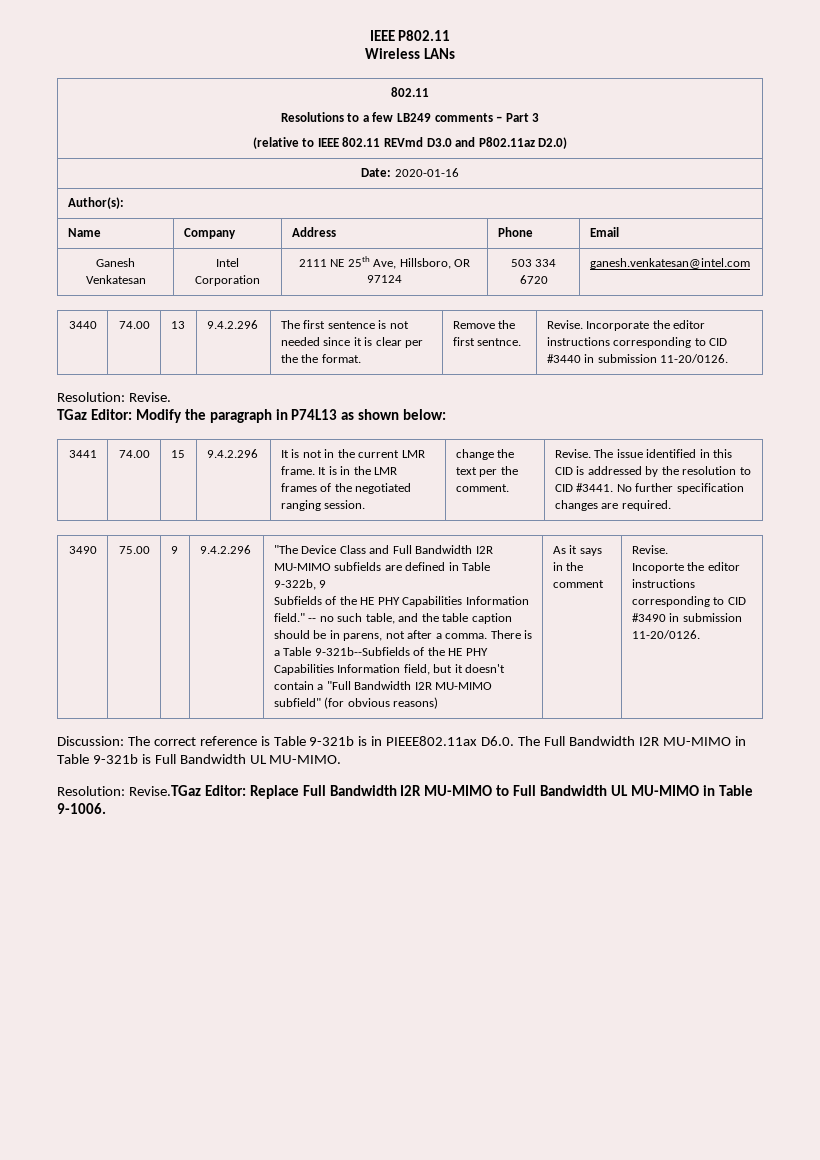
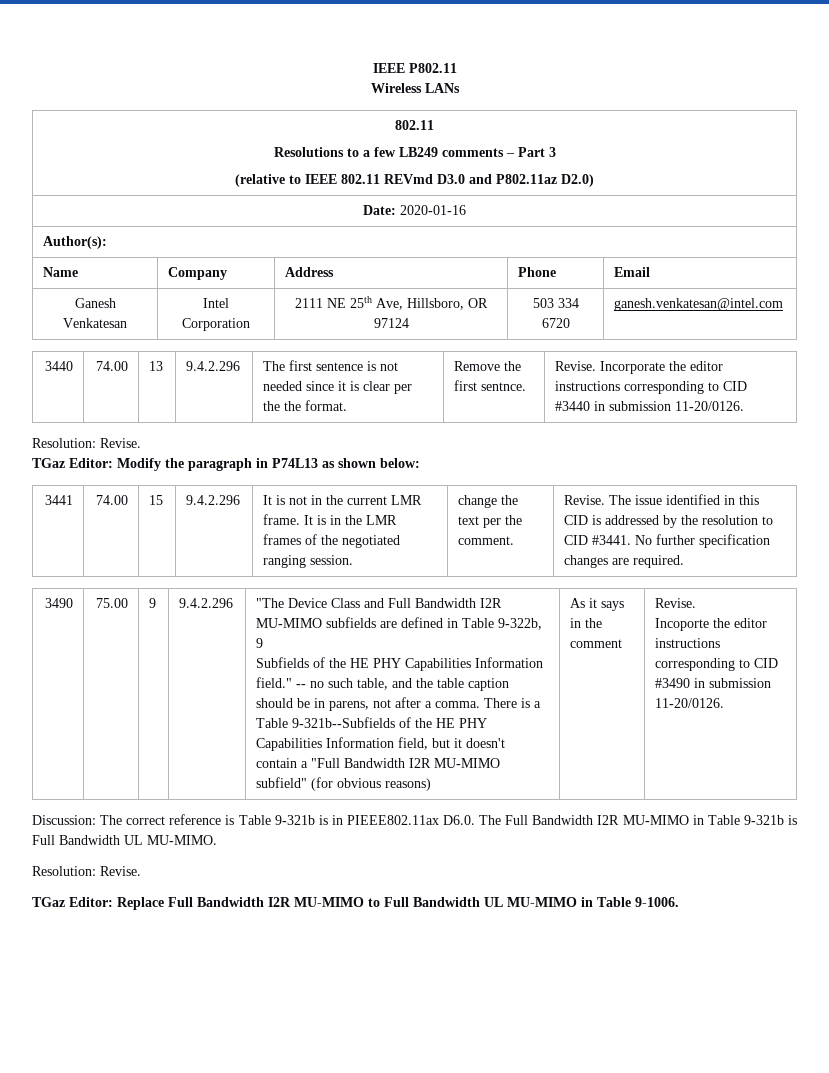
  Discussion: The correct reference is Table 9-321b is in PIEEE802.11ax D6.0. The Full Bandwidth I2R MU-MIMO in Table 9-321b is Full Bandwidth UL MU-MIMO.
- Resolution: Revise.TGaz Editor: Replace Full Bandwidth I2R MU-MIMO to Full Bandwidth UL MU-MIMO in Table 9-1006.
+ Resolution: Revise.
+ TGaz Editor: Replace Full Bandwidth I2R MU-MIMO to Full Bandwidth UL MU-MIMO in Table 9-1006.

